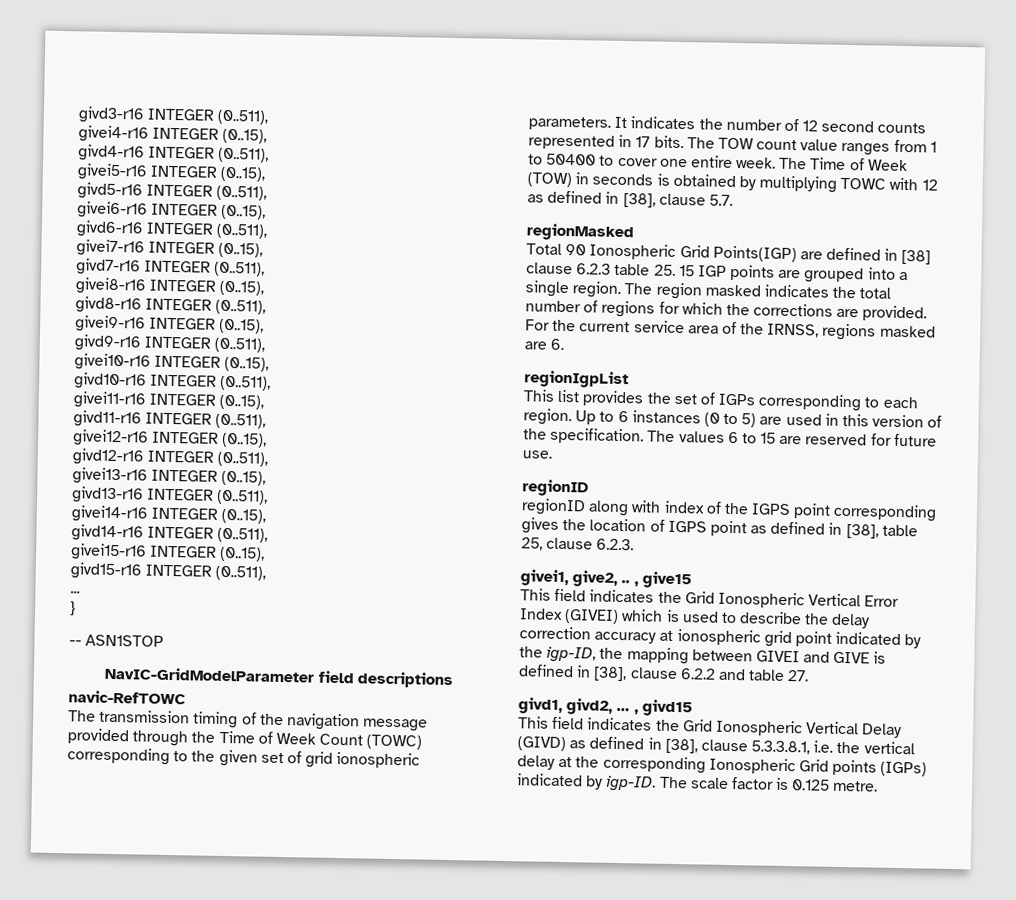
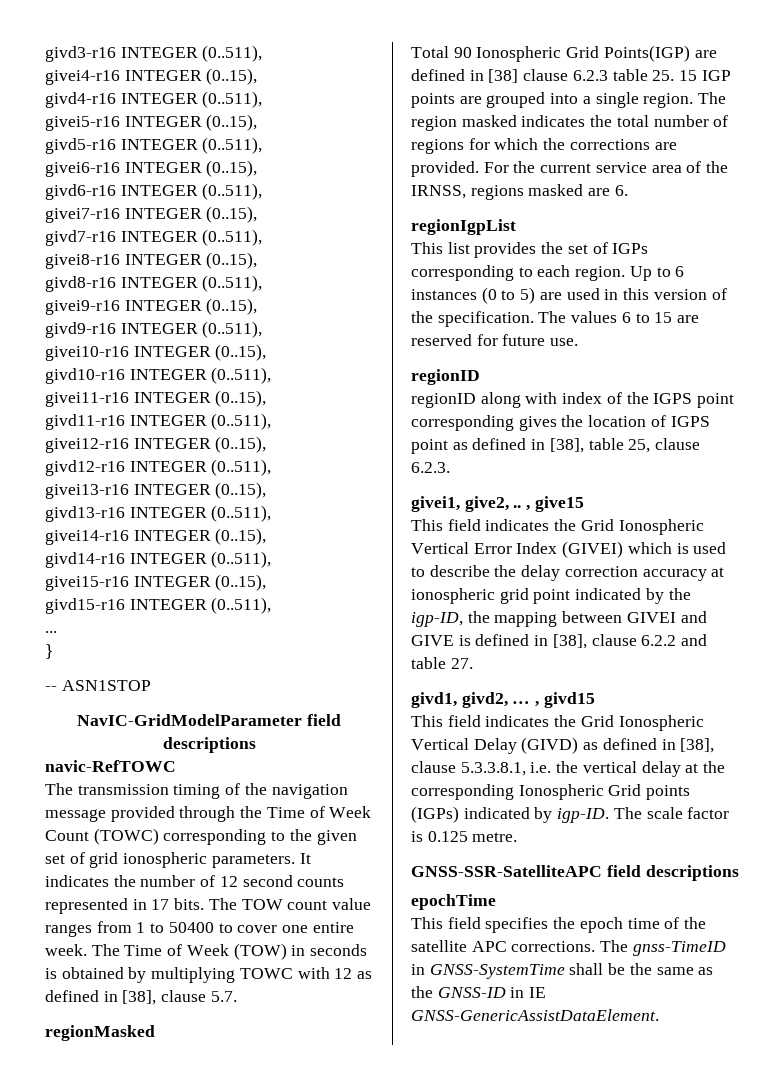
+ GNSS-SSR-SatelliteAPC field descriptions
+ epochTime
+ This field specifies the epoch time of the satellite APC corrections. The gnss-TimeID in GNSS-SystemTime shall be the same as the GNSS-ID in IE GNSS-GenericAssistDataElement.

